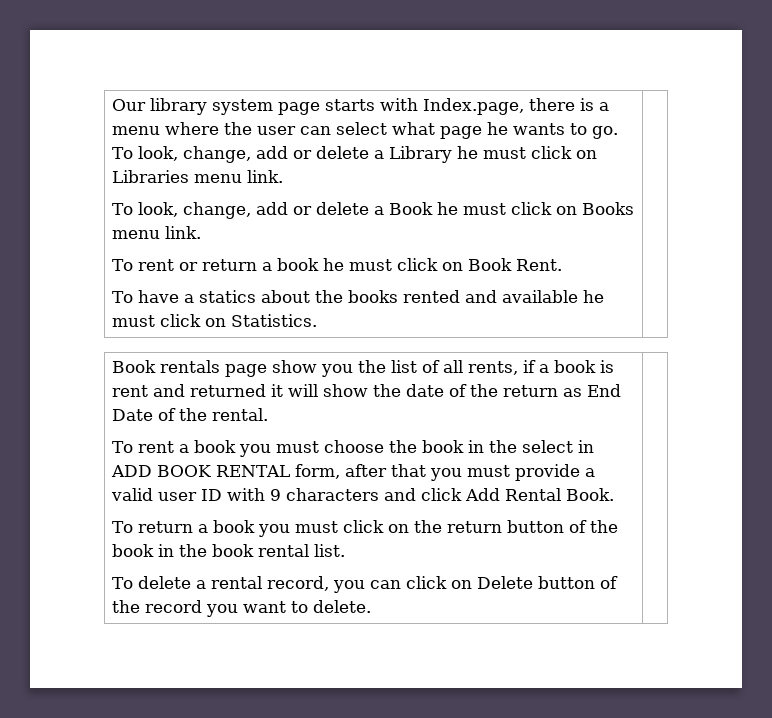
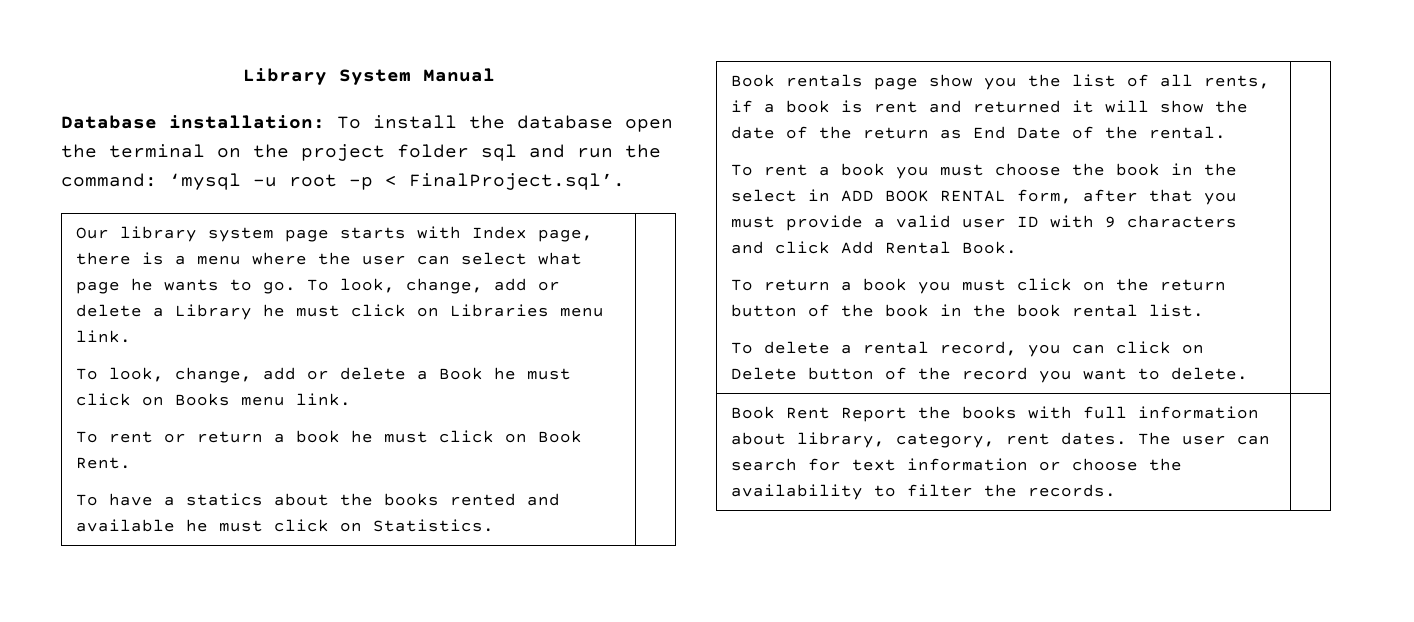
+ Library System Manual
+ Database installation: To install the database open the terminal on the project folder sql and run the command: ‘mysql -u root -p < FinalProject.sql’.
- Our library system page starts with Index.page, there is a menu where the user can select what page he wants to go.
+ Our library system page starts with Index page, there is a menu where the user can select what page he wants to go.
+ Book Rent Report the books with full information about library, category, rent dates. The user can search for text information or choose the availability to filter the records. |

